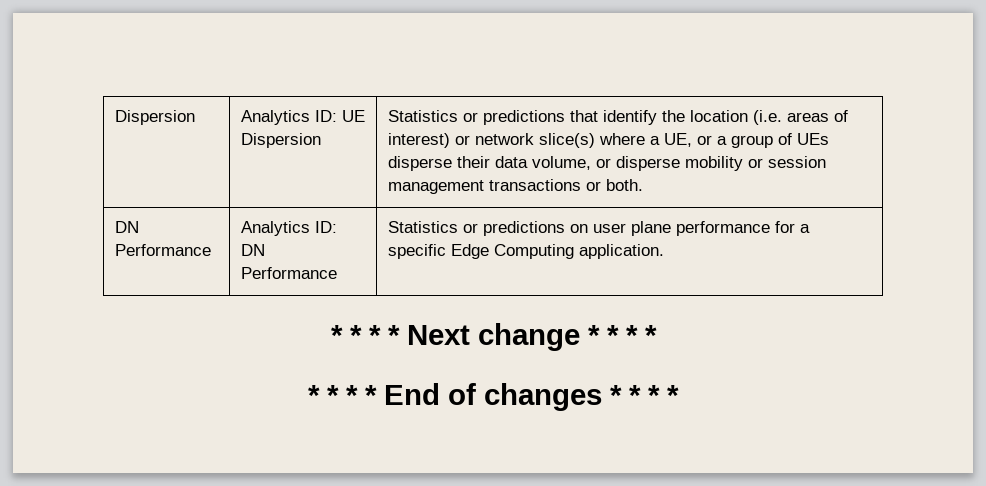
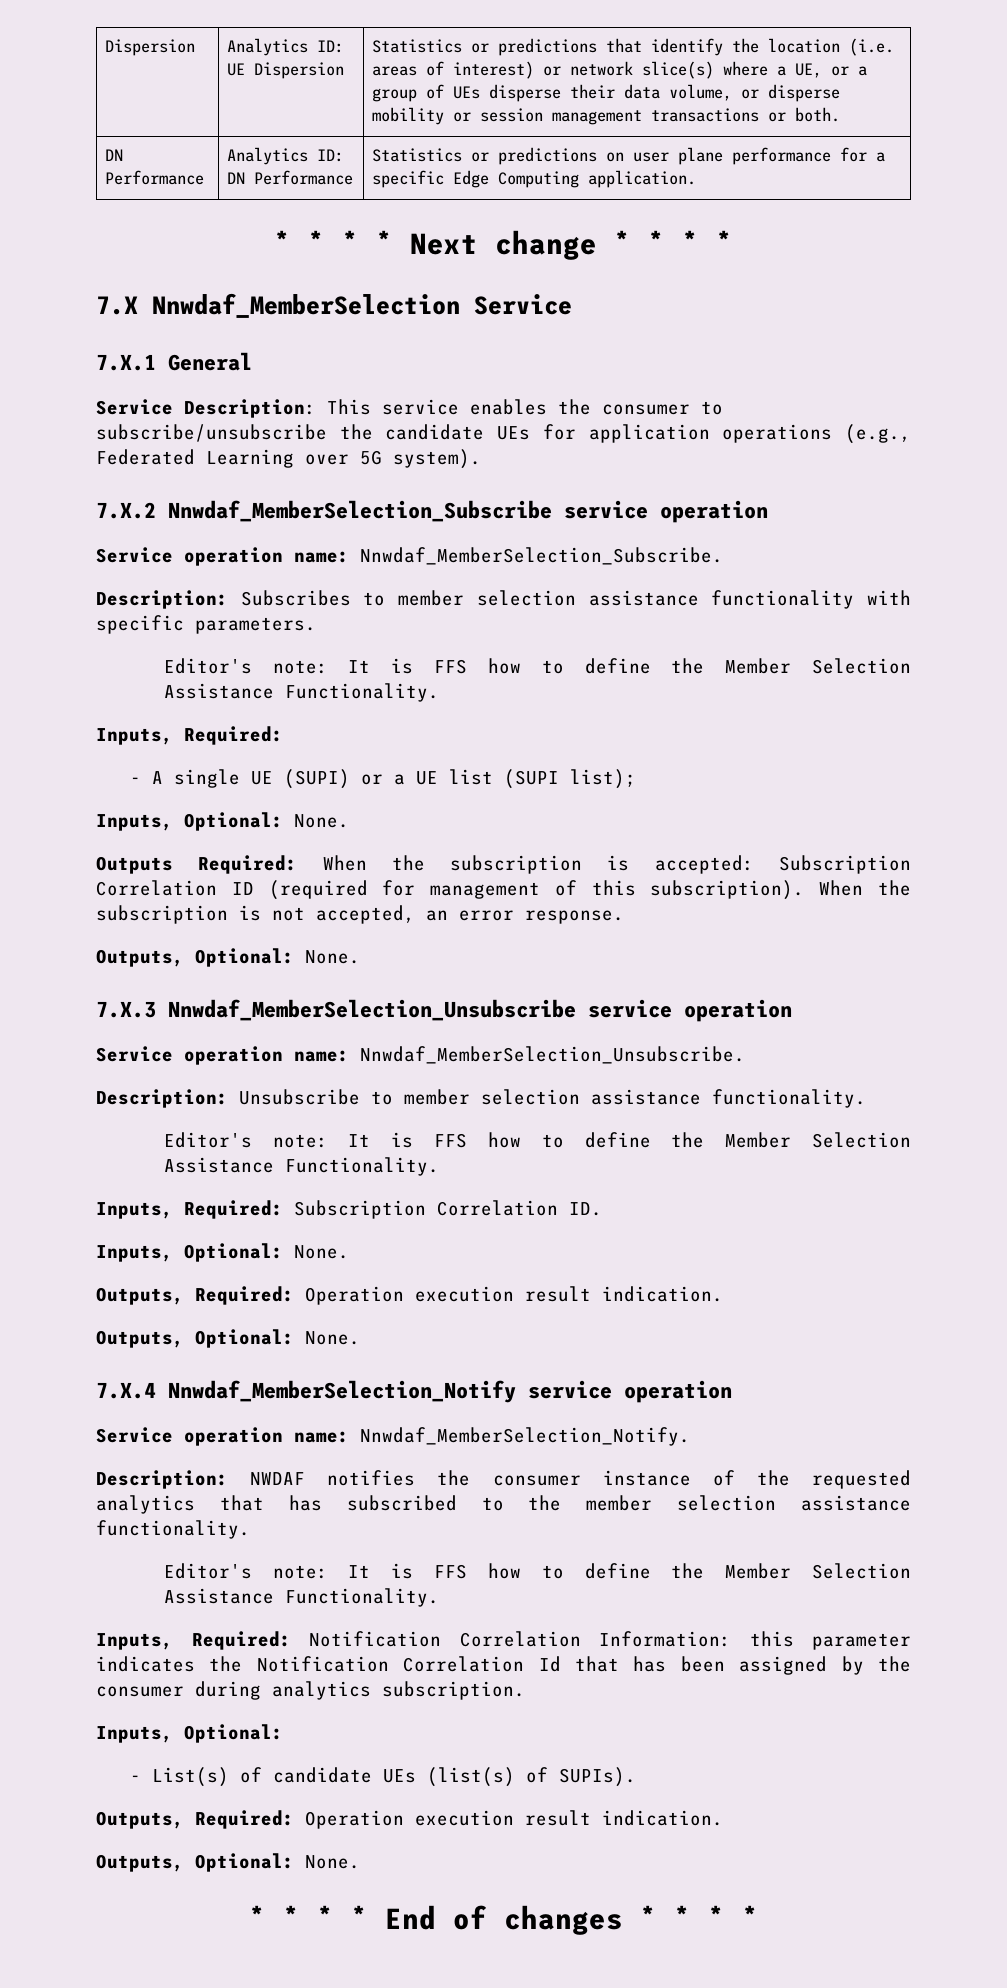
+ 7.X Nnwdaf_MemberSelection Service
+ 7.X.1 General
+ Service Description: This service enables the consumer to subscribe/unsubscribe the candidate UEs for application operations (e.g., Federated Learning over 5G system).
+ 7.X.2 Nnwdaf_MemberSelection_Subscribe service operation
+ Service operation name: Nnwdaf_MemberSelection_Subscribe.
+ Description: Subscribes to member selection assistance functionality with specific parameters.
+ Editor's note: It is FFS how to define the Member Selection Assistance Functionality.
+ Inputs, Required:
+ - A single UE (SUPI) or a UE list (SUPI list);
+ Inputs, Optional: None.
+ Outputs Required: When the subscription is accepted: Subscription Correlation ID (required for management of this subscription). When the subscription is not accepted, an error response.
+ Outputs, Optional: None.
+ 7.X.3 Nnwdaf_MemberSelection_Unsubscribe service operation
+ Service operation name: Nnwdaf_MemberSelection_Unsubscribe.
+ Description: Unsubscribe to member selection assistance functionality.
+ Editor's note: It is FFS how to define the Member Selection Assistance Functionality.
+ Inputs, Required: Subscription Correlation ID.
+ Inputs, Optional: None.
+ Outputs, Required: Operation execution result indication.
+ Outputs, Optional: None.
+ 7.X.4 Nnwdaf_MemberSelection_Notify service operation
+ Service operation name: Nnwdaf_MemberSelection_Notify.
+ Description: NWDAF notifies the consumer instance of the requested analytics that has subscribed to the member selection assistance functionality.
+ Editor's note: It is FFS how to define the Member Selection Assistance Functionality.
+ Inputs, Required: Notification Correlation Information: this parameter indicates the Notification Correlation Id that has been assigned by the consumer during analytics subscription.
+ Inputs, Optional:
+ - List(s) of candidate UEs (list(s) of SUPIs).
+ Outputs, Required: Operation execution result indication.
+ Outputs, Optional: None.

